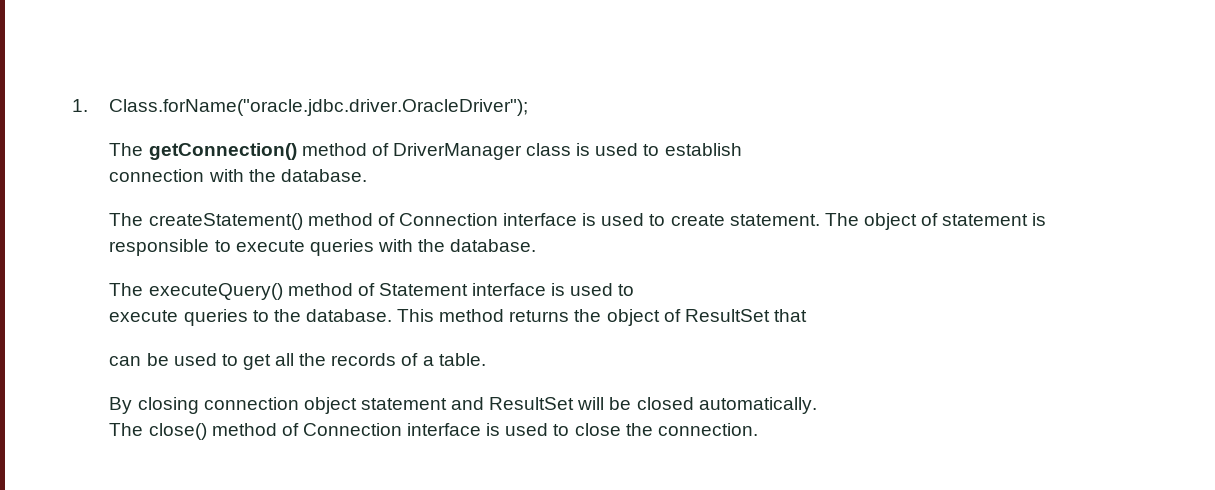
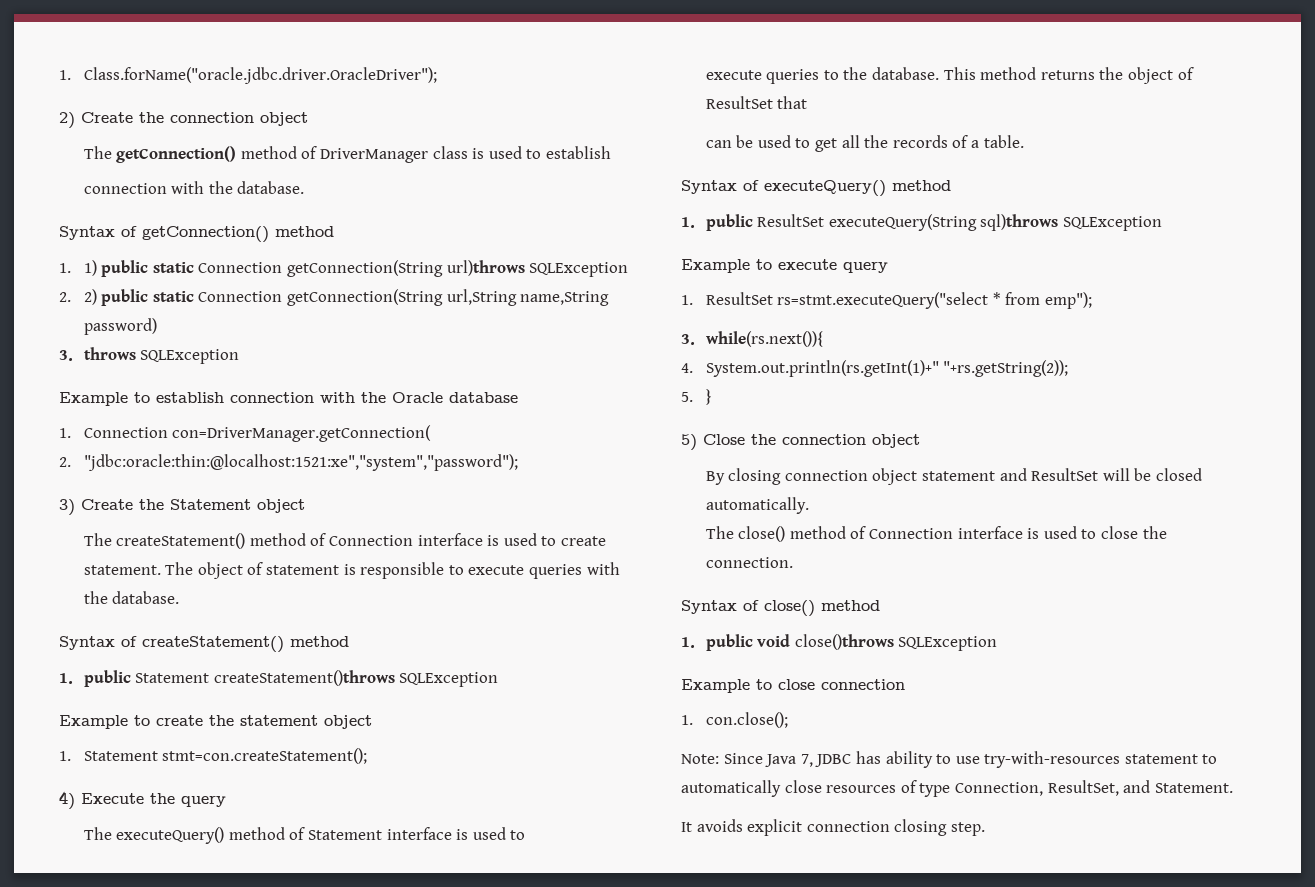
+ 2) Create the connection object
+ Syntax of getConnection() method
+ 1. 1) public static Connection getConnection(String url)throws SQLException
+ 2. 2) public static Connection getConnection(String url,String name,String password)
+ 3. throws SQLException
+ Example to establish connection with the Oracle database
+ 1. Connection con=DriverManager.getConnection(
+ 2. "jdbc:oracle:thin:@localhost:1521:xe","system","password");
+ 3) Create the Statement object
+ Syntax of createStatement() method
+ 1. public Statement createStatement()throws SQLException
+ Example to create the statement object
+ 1. Statement stmt=con.createStatement();
+ 4) Execute the query
+ Syntax of executeQuery() method
+ 1. public ResultSet executeQuery(String sql)throws SQLException
+ Example to execute query
+ 1. ResultSet rs=stmt.executeQuery("select * from emp");
+ 3. while(rs.next()){
+ 4. System.out.println(rs.getInt(1)+" "+rs.getString(2));
+ 5. }
+ 5) Close the connection object
+ Syntax of close() method
+ 1. public void close()throws SQLException
+ Example to close connection
+ 1. con.close();
+ Note: Since Java 7, JDBC has ability to use try-with-resources statement to automatically close resources of type Connection, ResultSet, and Statement.
+ It avoids explicit connection closing step.

